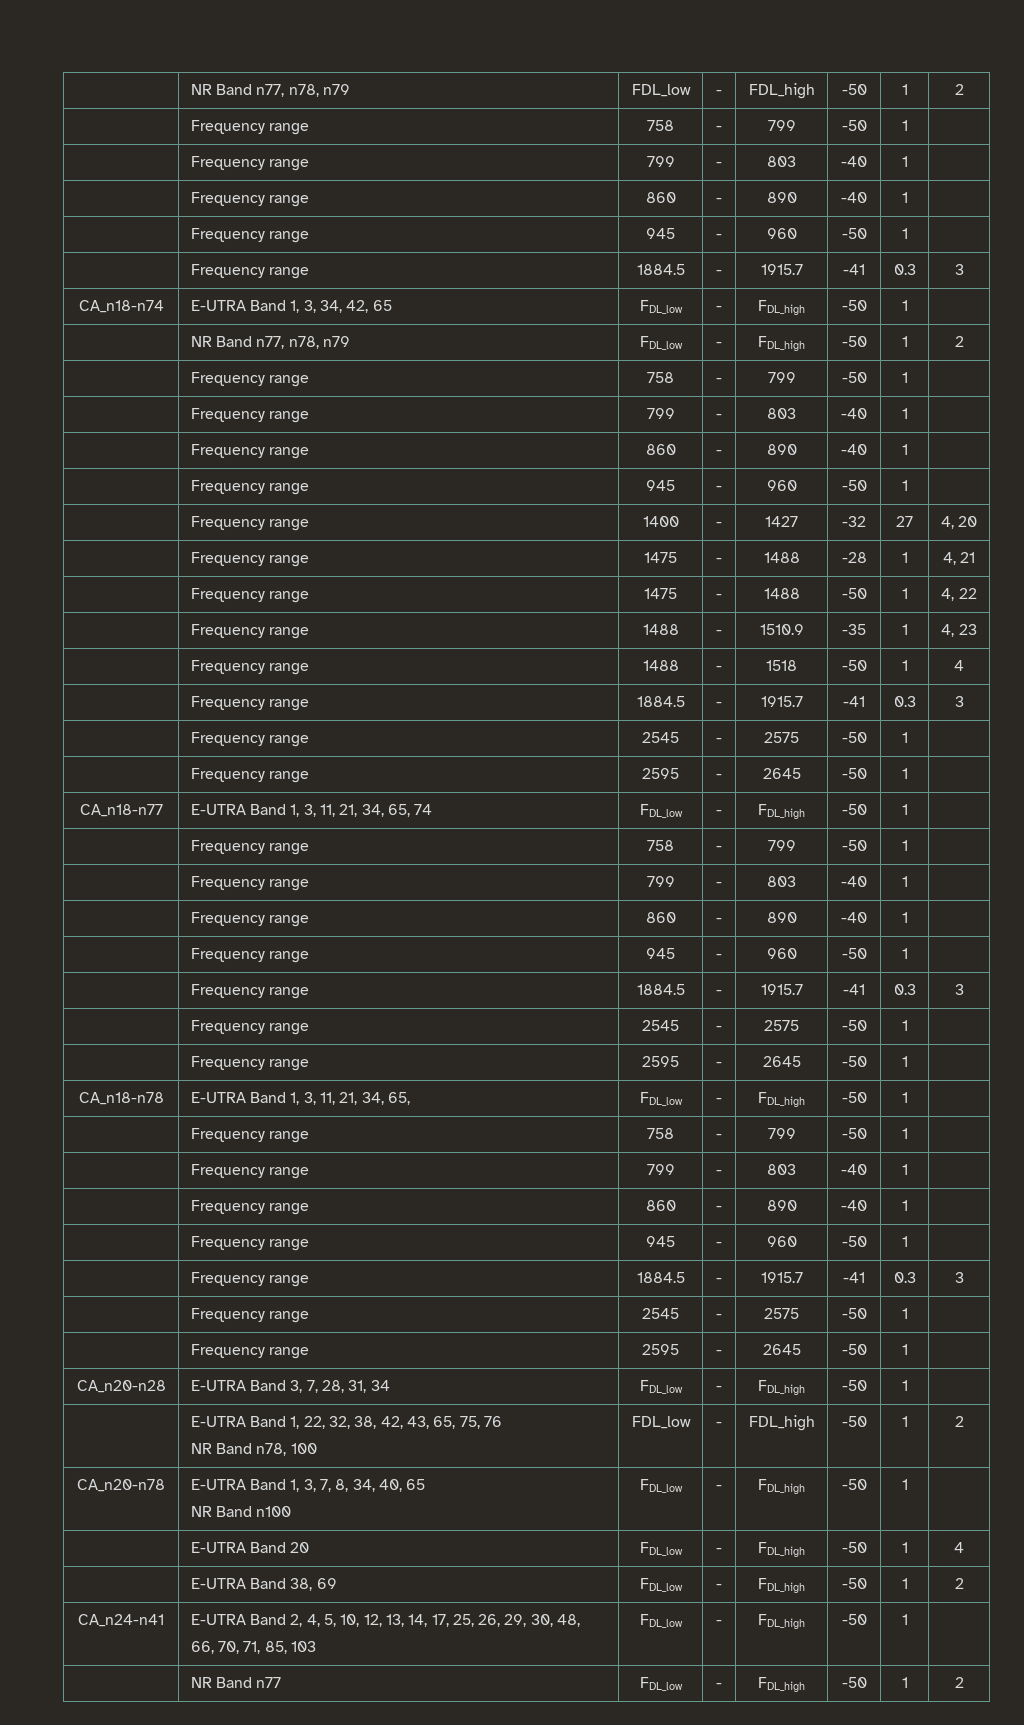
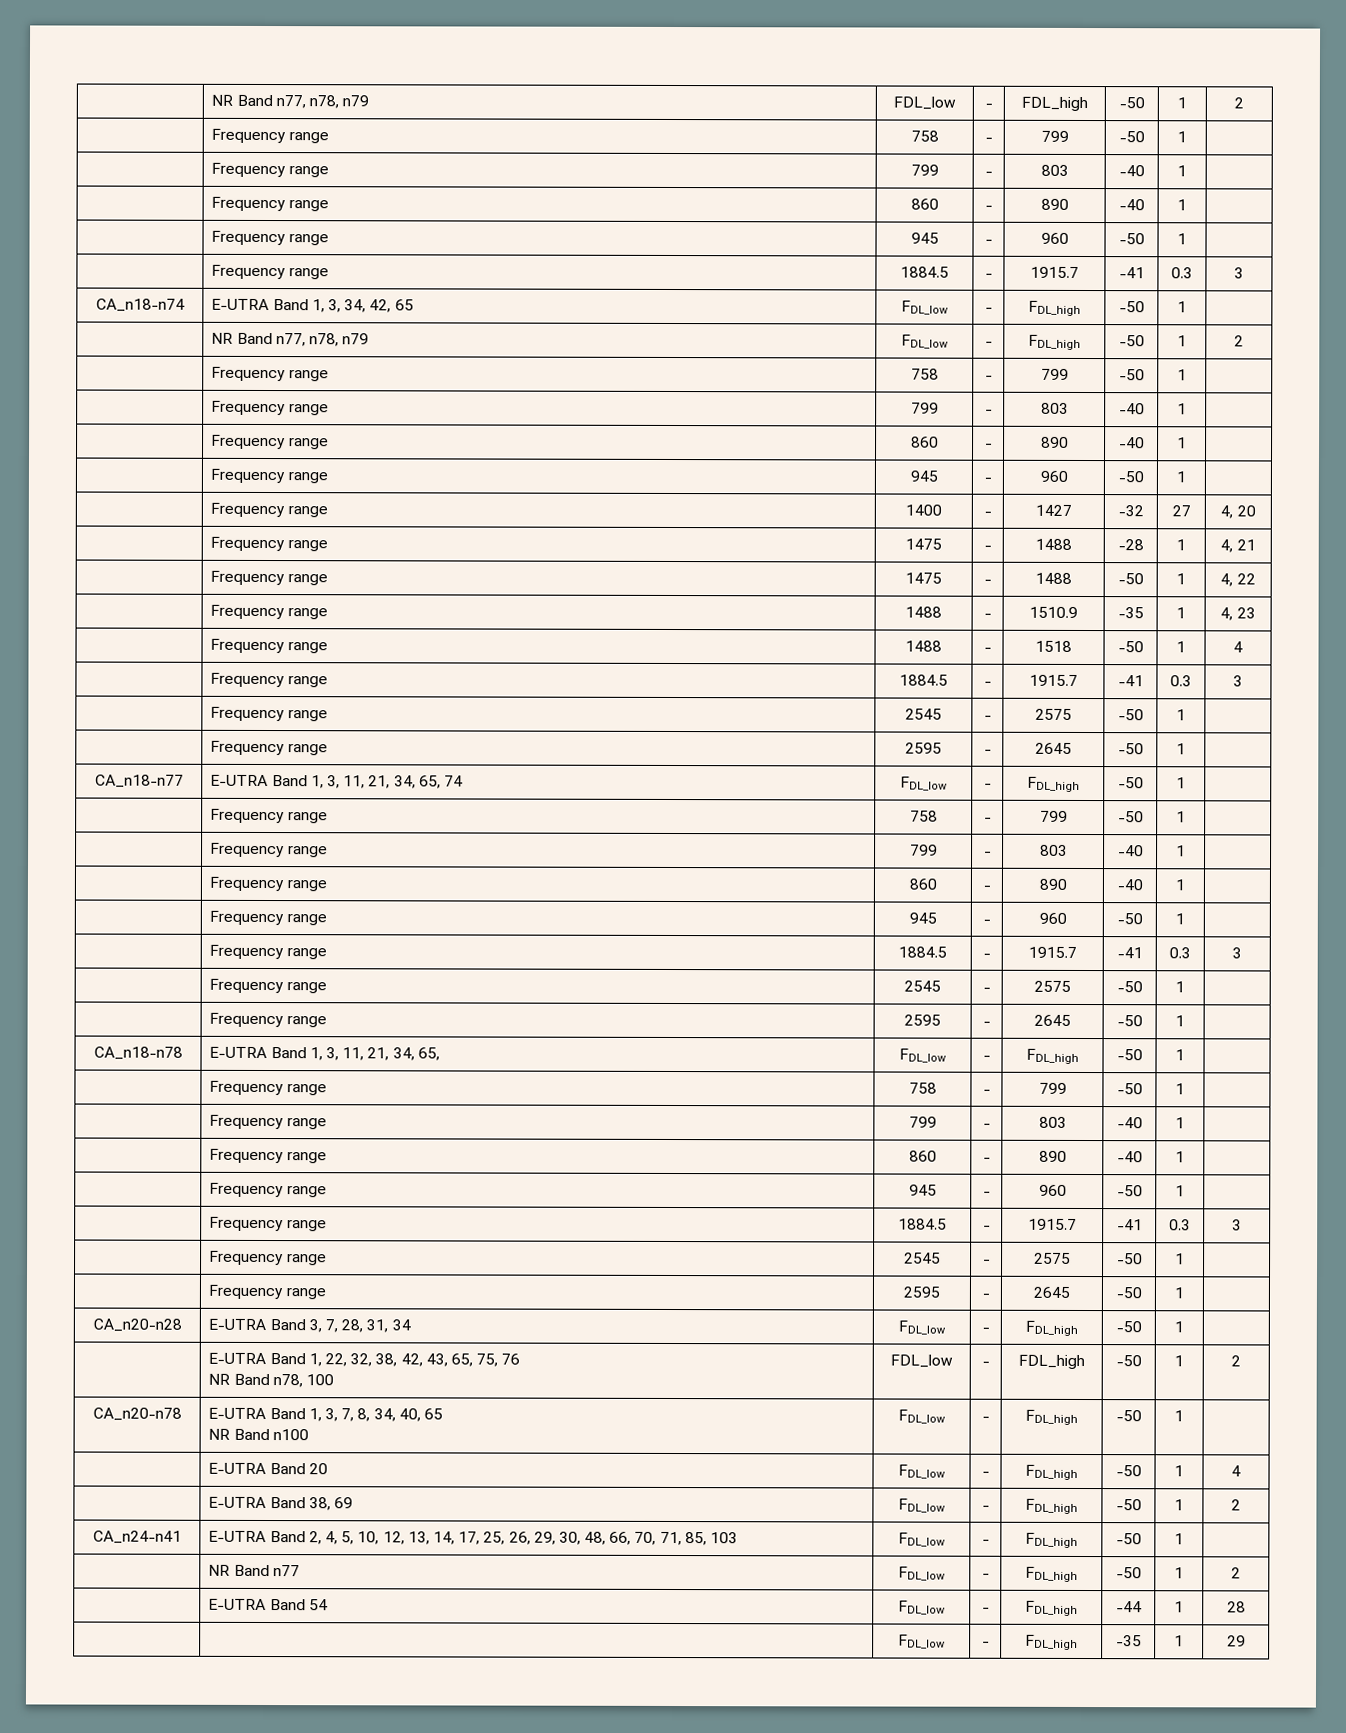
+ | E-UTRA Band 54 | FDL_low | - | FDL_high | -44 | 1 | 28
+ | | FDL_low | - | FDL_high | -35 | 1 | 29

